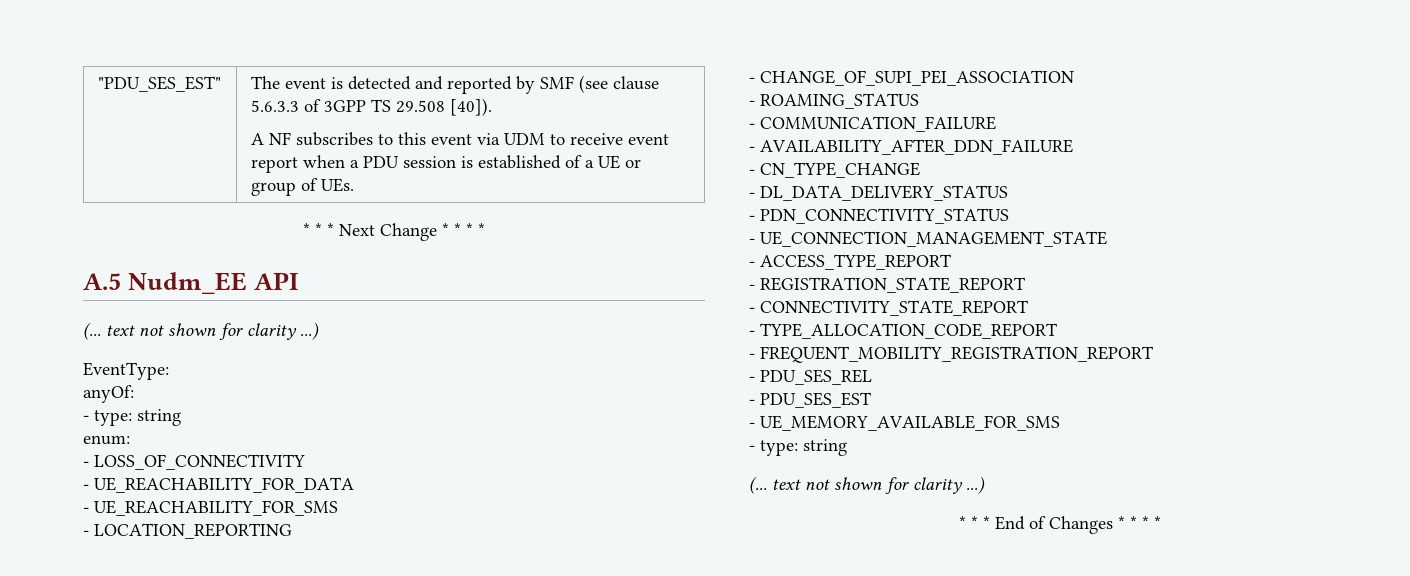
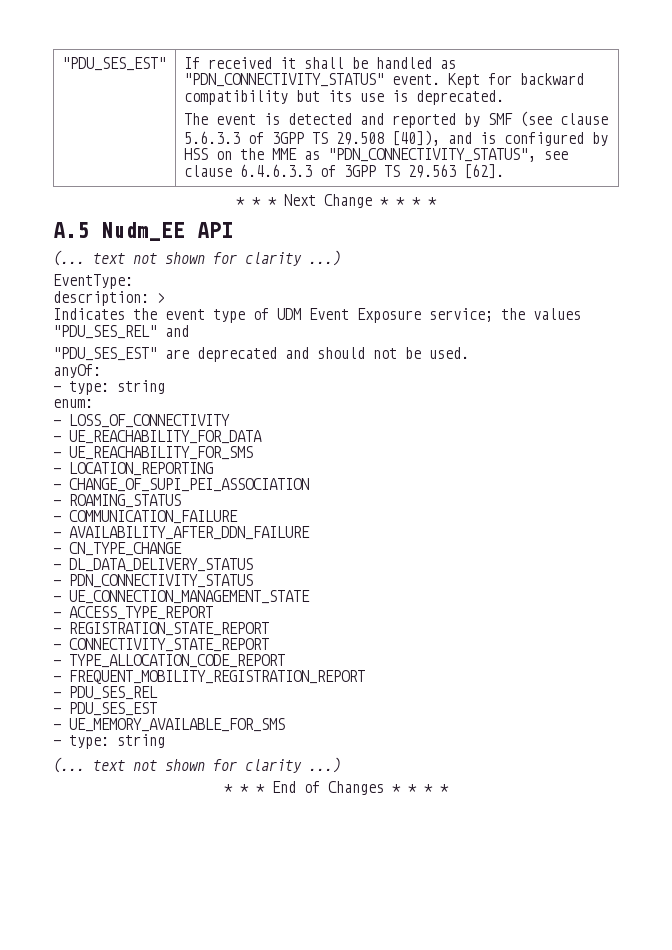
+ If received it shall be handled as "PDN_CONNECTIVITY_STATUS" event. Kept for backward compatibility but its use is deprecated.
- The event is detected and reported by SMF (see clause 5.6.3.3 of 3GPP TS 29.508 [40]).
- A NF subscribes to this event via UDM to receive event report when a PDU session is established of a UE or group of UEs.
+ The event is detected and reported by SMF (see clause 5.6.3.3 of 3GPP TS 29.508 [40]), and is configured by HSS on the MME as "PDN_CONNECTIVITY_STATUS", see clause 6.4.6.3.3 of 3GPP TS 29.563 [62].
+ description: >
+ Indicates the event type of UDM Event Exposure service; the values "PDU_SES_REL" and
+ "PDU_SES_EST" are deprecated and should not be used.

